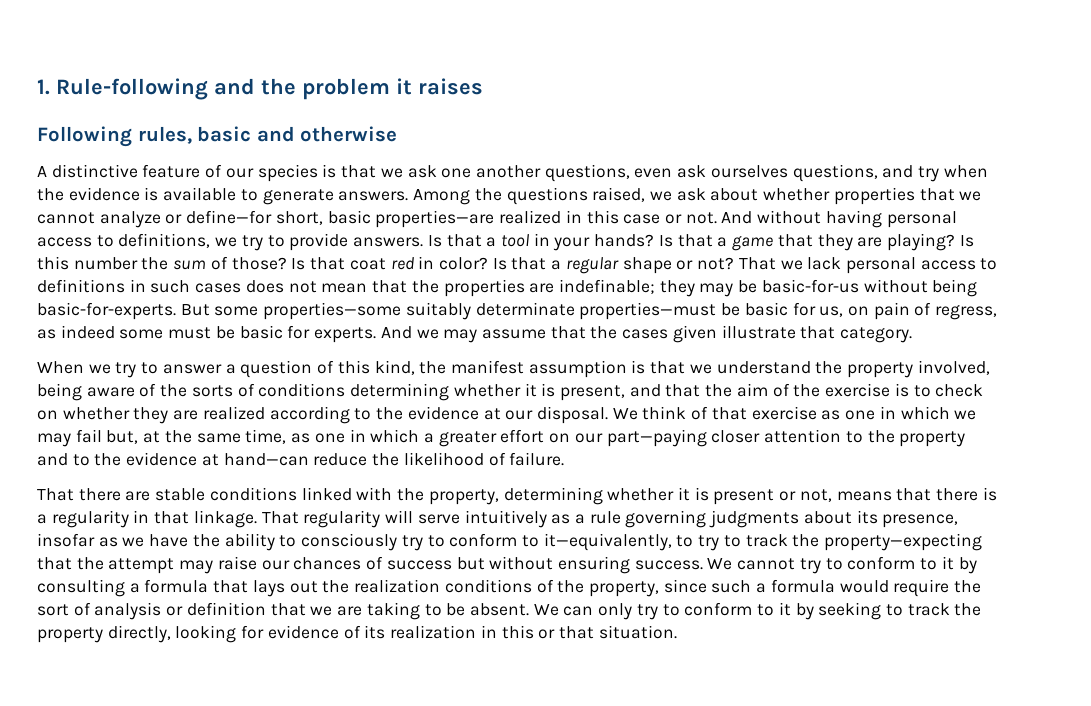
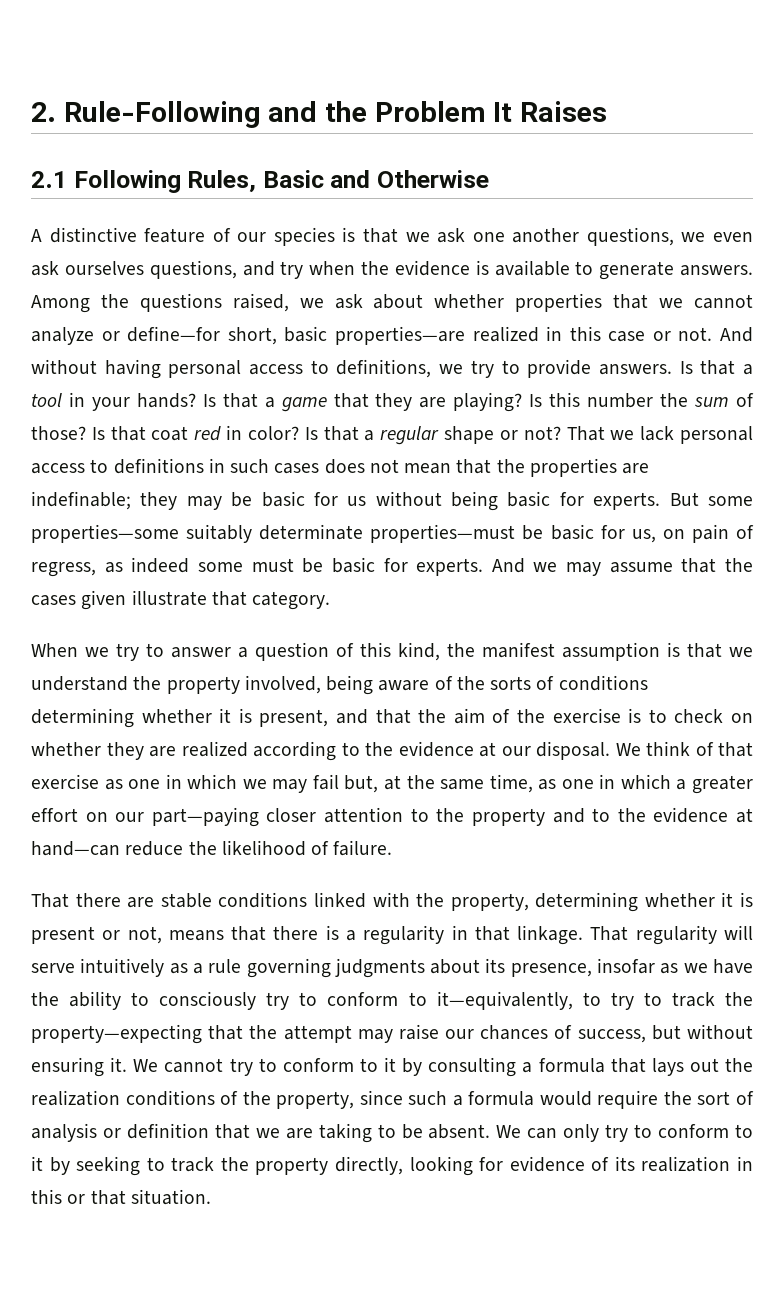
- 1. Rule-following and the problem it raises
- Following rules, basic and otherwise
+ 2. Rule-Following and the Problem It Raises
+ 2.1 Following Rules, Basic and Otherwise
- A distinctive feature of our species is that we ask one another questions, even ask ourselves questions, and try when the evidence is available to generate answers.
+ A distinctive feature of our species is that we ask one another questions, we even ask ourselves questions, and try when the evidence is available to generate answers.
- That we lack personal access to definitions in such cases does not mean that the properties are indefinable; they may be basic-for-us without being basic-for-experts.
+ That we lack personal access to definitions in such cases does not mean that the properties are indefinable; they may be basic for us without being basic for experts.
- That regularity will serve intuitively as a rule governing judgments about its presence, insofar as we have the ability to consciously try to conform to it—equivalently, to try to track the property—expecting that the attempt may raise our chances of success but without ensuring success.
+ That regularity will serve intuitively as a rule governing judgments about its presence, insofar as we have the ability to consciously try to conform to it—equivalently, to try to track the property—expecting that the attempt may raise our chances of success, but without ensuring it.

